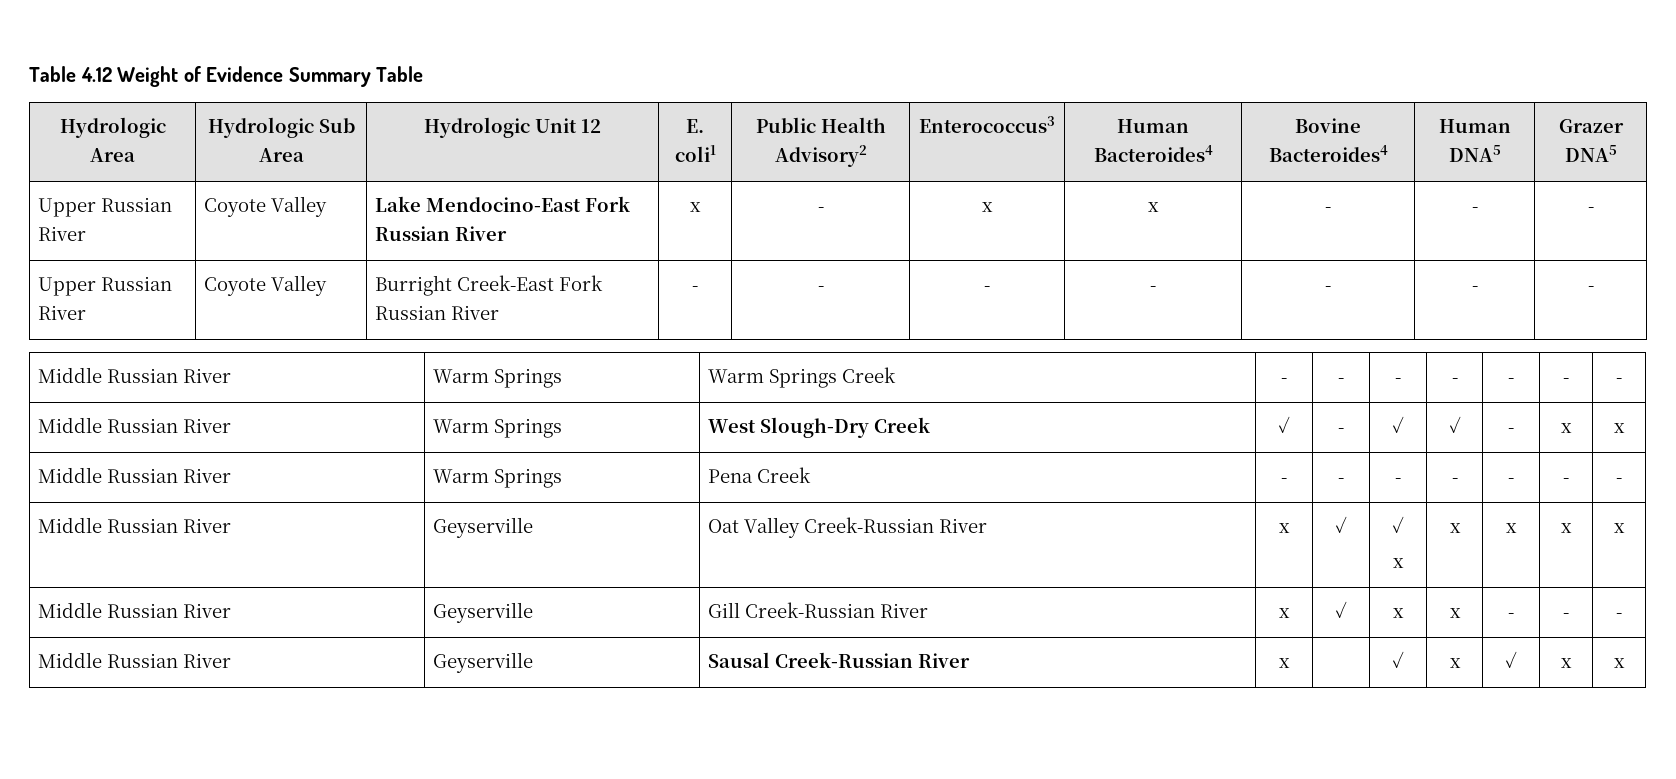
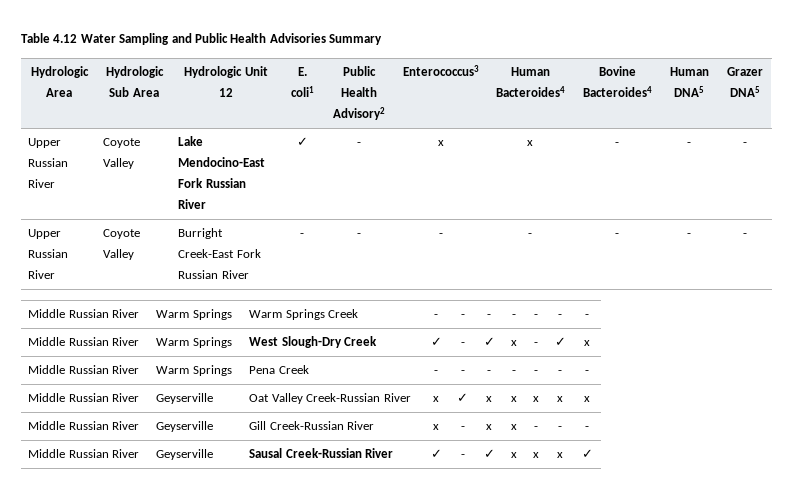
- Table 4.12 Weight of Evidence Summary Table
+ Table 4.12 Water Sampling and Public Health Advisories Summary
- Upper Russian River | Coyote Valley | Lake Mendocino-East Fork Russian River | x | - | x | x | - | - | -
+ Upper Russian River | Coyote Valley | Lake Mendocino-East Fork Russian River | ✓ | - | x | x | - | - | -
- Middle Russian River | Warm Springs | West Slough-Dry Creek | ✓ | - | ✓ | ✓ | - | x | x
+ Middle Russian River | Warm Springs | West Slough-Dry Creek | ✓ | - | ✓ | x | - | ✓ | x
- Middle Russian River | Geyserville | Oat Valley Creek-Russian River | x | ✓ | ✓
- x | x | x | x | x
+ Middle Russian River | Geyserville | Oat Valley Creek-Russian River | x | ✓ | x | x | x | x | x
- Middle Russian River | Geyserville | Gill Creek-Russian River | x | ✓ | x | x | - | - | -
+ Middle Russian River | Geyserville | Gill Creek-Russian River | x | - | x | x | - | - | -
- Middle Russian River | Geyserville | Sausal Creek-Russian River | x | | ✓ | x | ✓ | x | x
+ Middle Russian River | Geyserville | Sausal Creek-Russian River | ✓ | - | ✓ | x | x | x | ✓

